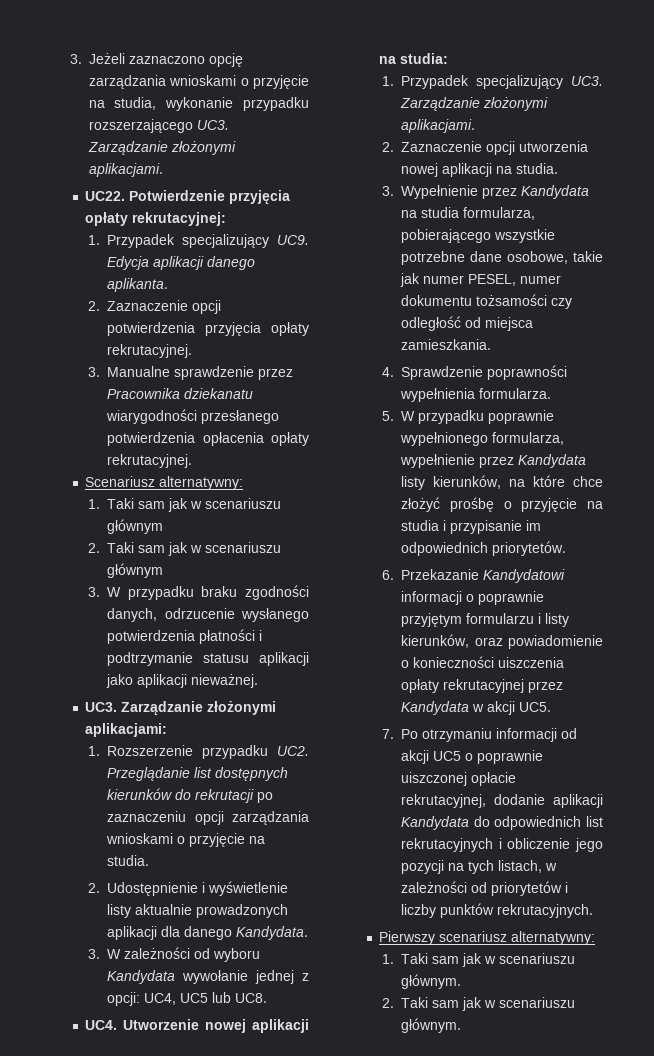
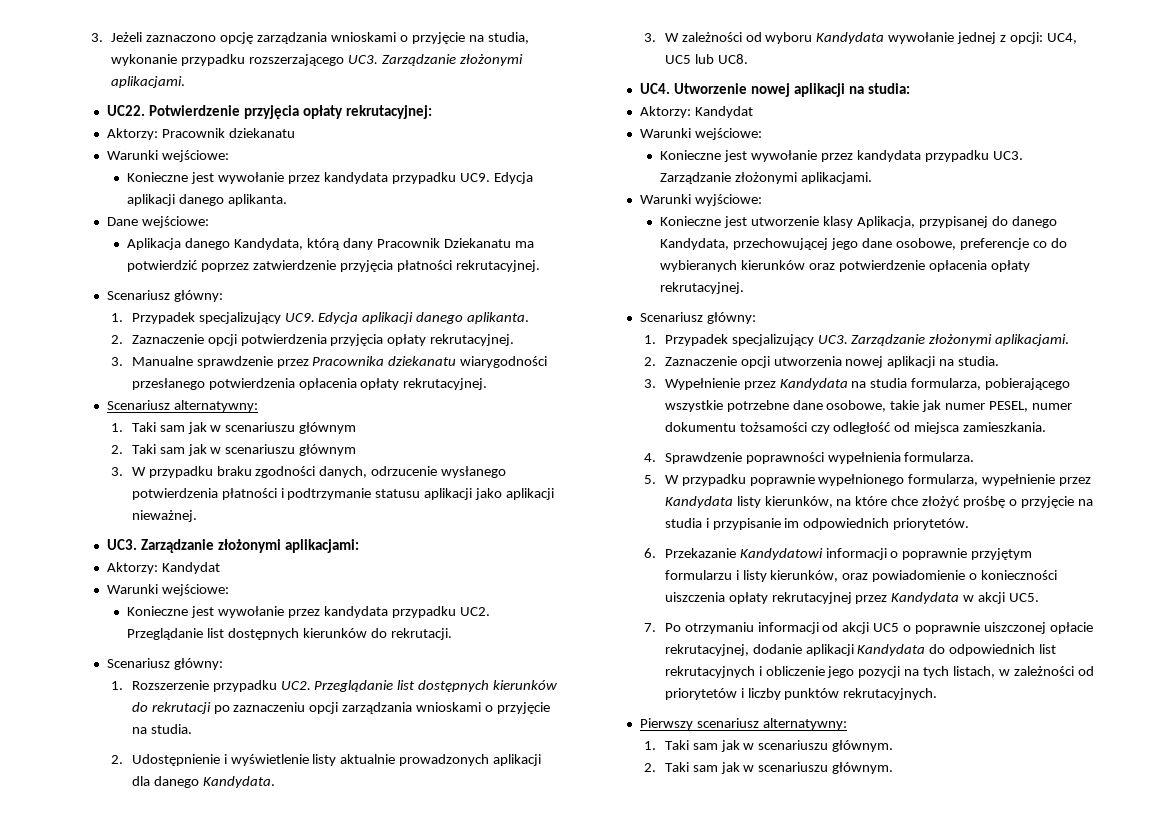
+ Aktorzy: Pracownik dziekanatu
+ Warunki wejściowe:
+ Konieczne jest wywołanie przez kandydata przypadku UC9. Edycja aplikacji danego aplikanta.
+ Dane wejściowe:
+ Aplikacja danego Kandydata, którą dany Pracownik Dziekanatu ma potwierdzić poprzez zatwierdzenie przyjęcia płatności rekrutacyjnej.
+ Scenariusz główny:
  UC3. Zarządzanie złożonymi aplikacjami:
+ Aktorzy: Kandydat
+ Warunki wejściowe:
+ Konieczne jest wywołanie przez kandydata przypadku UC2. Przeglądanie list dostępnych kierunków do rekrutacji.
+ Scenariusz główny:
  UC4. Utworzenie nowej aplikacji na studia:
+ Aktorzy: Kandydat
+ Warunki wejściowe:
+ Konieczne jest wywołanie przez kandydata przypadku UC3. Zarządzanie złożonymi aplikacjami.
+ Warunki wyjściowe:
+ Konieczne jest utworzenie klasy Aplikacja, przypisanej do danego Kandydata, przechowującej jego dane osobowe, preferencje co do wybieranych kierunków oraz potwierdzenie opłacenia opłaty rekrutacyjnej.
+ Scenariusz główny:

